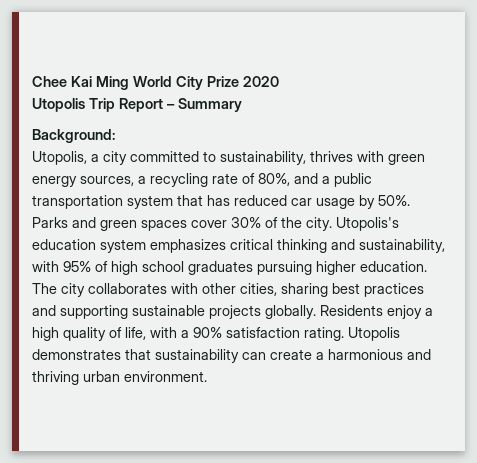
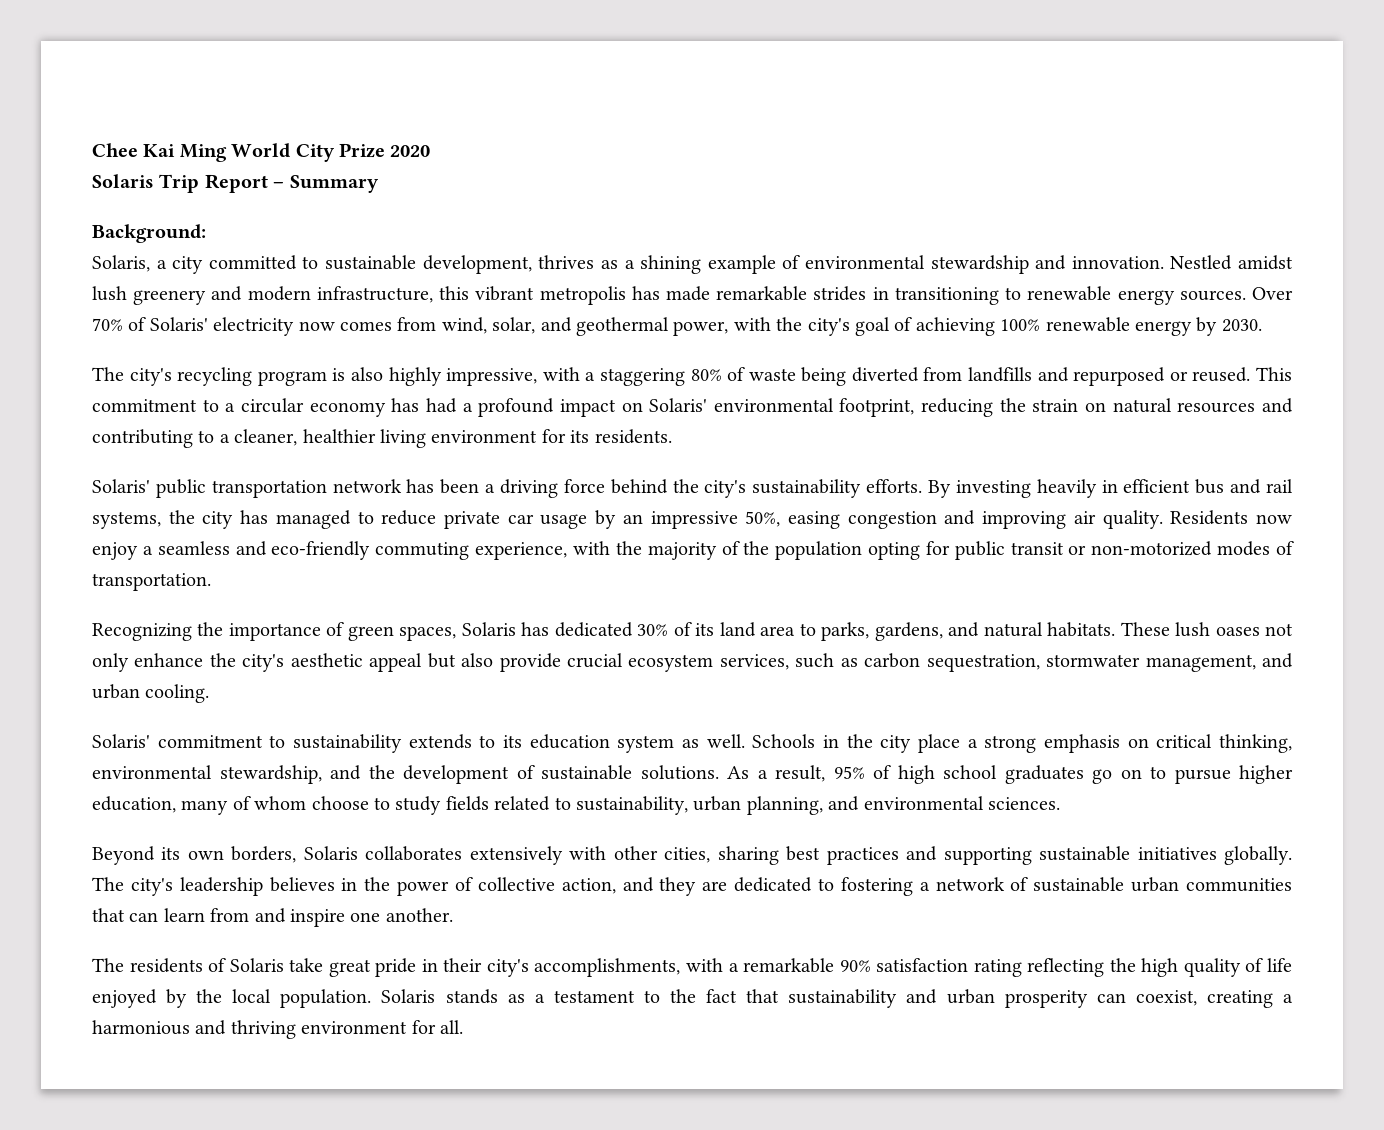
- Utopolis Trip Report – Summary
+ Solaris Trip Report – Summary
- Utopolis, a city committed to sustainability, thrives with green energy sources, a recycling rate of 80%, and a public transportation system that has reduced car usage by 50%. Parks and green spaces cover 30% of the city. Utopolis's education system emphasizes critical thinking and sustainability, with 95% of high school graduates pursuing higher education. The city collaborates with other cities, sharing best practices and supporting sustainable projects globally. Residents enjoy a high quality of life, with a 90% satisfaction rating. Utopolis demonstrates that sustainability can create a harmonious and thriving urban environment.
+ Solaris, a city committed to sustainable development, thrives as a shining example of environmental stewardship and innovation. Nestled amidst lush greenery and modern infrastructure, this vibrant metropolis has made remarkable strides in transitioning to renewable energy sources. Over 70% of Solaris' electricity now comes from wind, solar, and geothermal power, with the city's goal of achieving 100% renewable energy by 2030.
+ The city's recycling program is also highly impressive, with a staggering 80% of waste being diverted from landfills and repurposed or reused. This commitment to a circular economy has had a profound impact on Solaris' environmental footprint, reducing the strain on natural resources and contributing to a cleaner, healthier living environment for its residents.
+ Solaris' public transportation network has been a driving force behind the city's sustainability efforts. By investing heavily in efficient bus and rail systems, the city has managed to reduce private car usage by an impressive 50%, easing congestion and improving air quality. Residents now enjoy a seamless and eco-friendly commuting experience, with the majority of the population opting for public transit or non-motorized modes of transportation.
+ Recognizing the importance of green spaces, Solaris has dedicated 30% of its land area to parks, gardens, and natural habitats. These lush oases not only enhance the city's aesthetic appeal but also provide crucial ecosystem services, such as carbon sequestration, stormwater management, and urban cooling.
+ Solaris' commitment to sustainability extends to its education system as well. Schools in the city place a strong emphasis on critical thinking, environmental stewardship, and the development of sustainable solutions. As a result, 95% of high school graduates go on to pursue higher education, many of whom choose to study fields related to sustainability, urban planning, and environmental sciences.
+ Beyond its own borders, Solaris collaborates extensively with other cities, sharing best practices and supporting sustainable initiatives globally. The city's leadership believes in the power of collective action, and they are dedicated to fostering a network of sustainable urban communities that can learn from and inspire one another.
+ The residents of Solaris take great pride in their city's accomplishments, with a remarkable 90% satisfaction rating reflecting the high quality of life enjoyed by the local population. Solaris stands as a testament to the fact that sustainability and urban prosperity can coexist, creating a harmonious and thriving environment for all.

